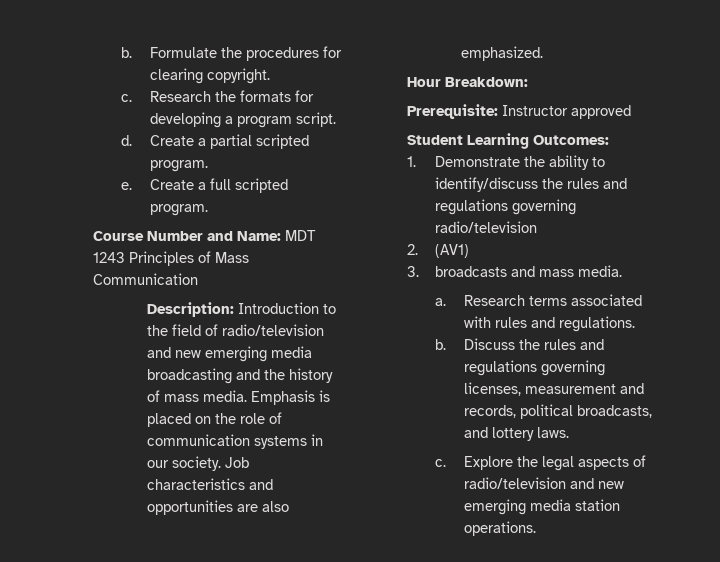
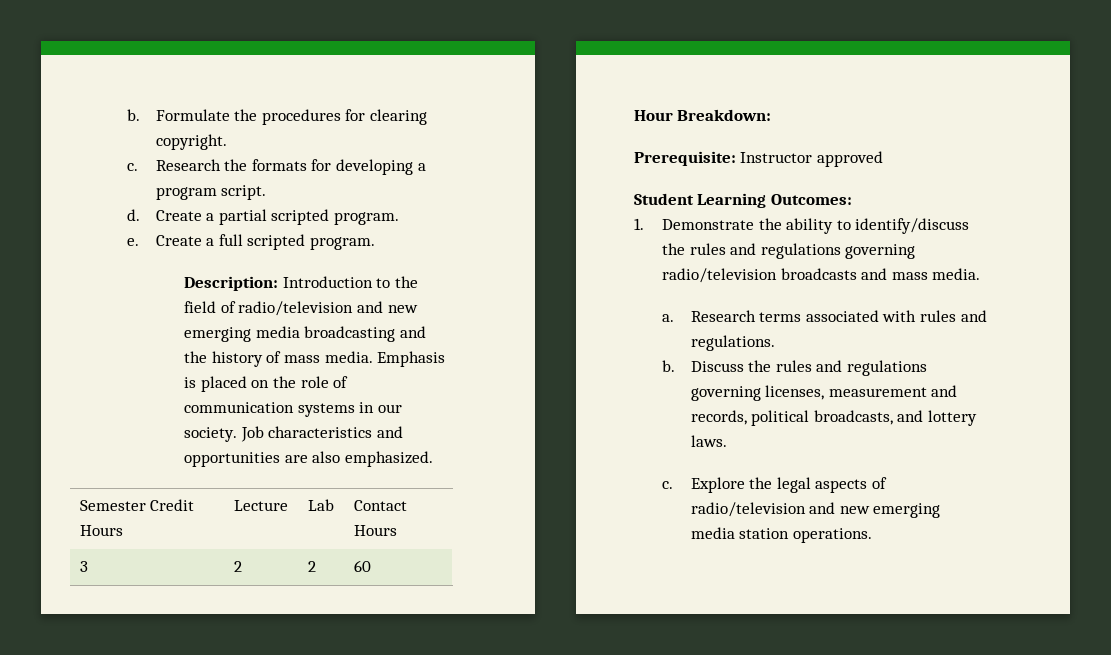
- Course Number and Name: MDT 1243 Principles of Mass Communication
+ Semester Credit Hours | Lecture | Lab | Contact Hours
+ 3 | 2 | 2 | 60
- 1. Demonstrate the ability to identify/discuss the rules and regulations governing radio/television
- 2. (AV1)
- 3. broadcasts and mass media.
+ 1. Demonstrate the ability to identify/discuss the rules and regulations governing radio/television broadcasts and mass media.

